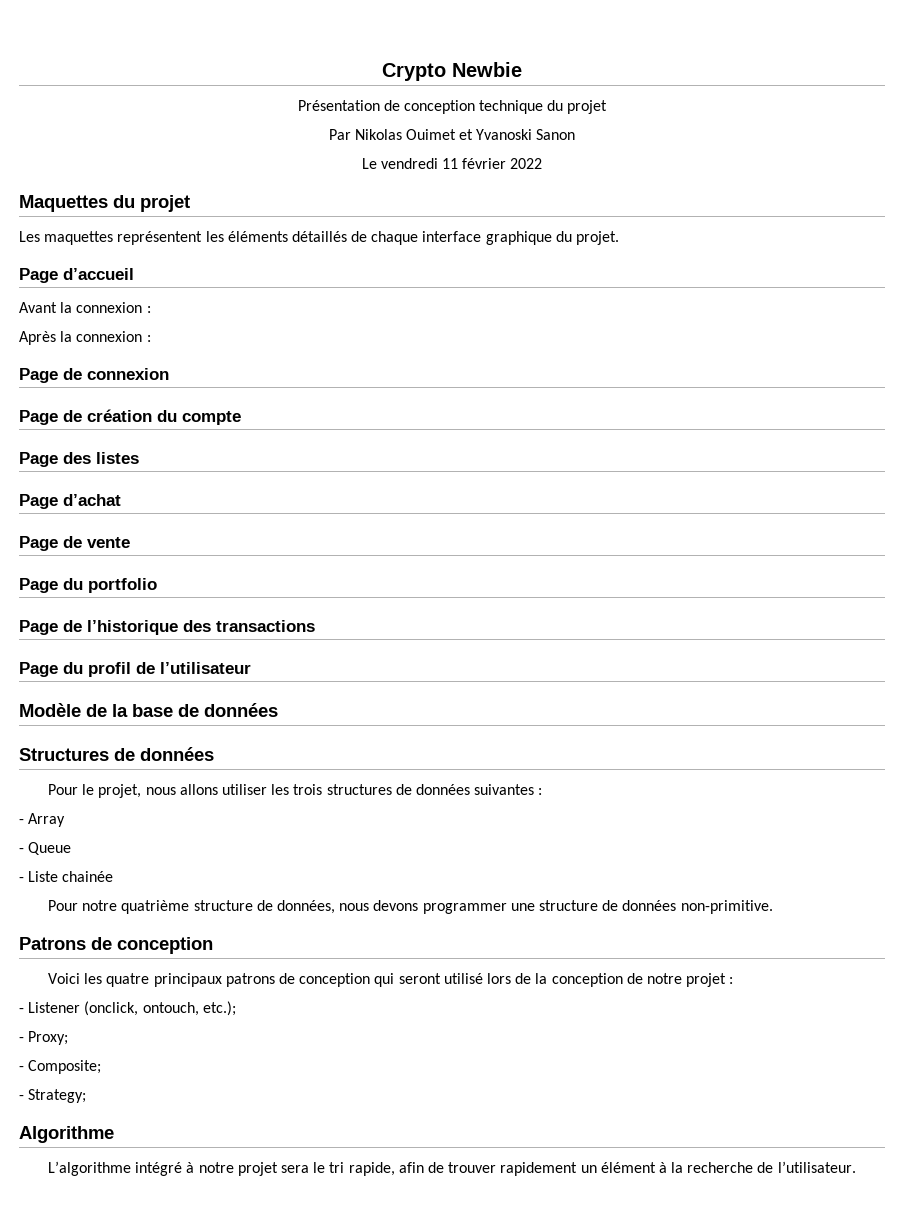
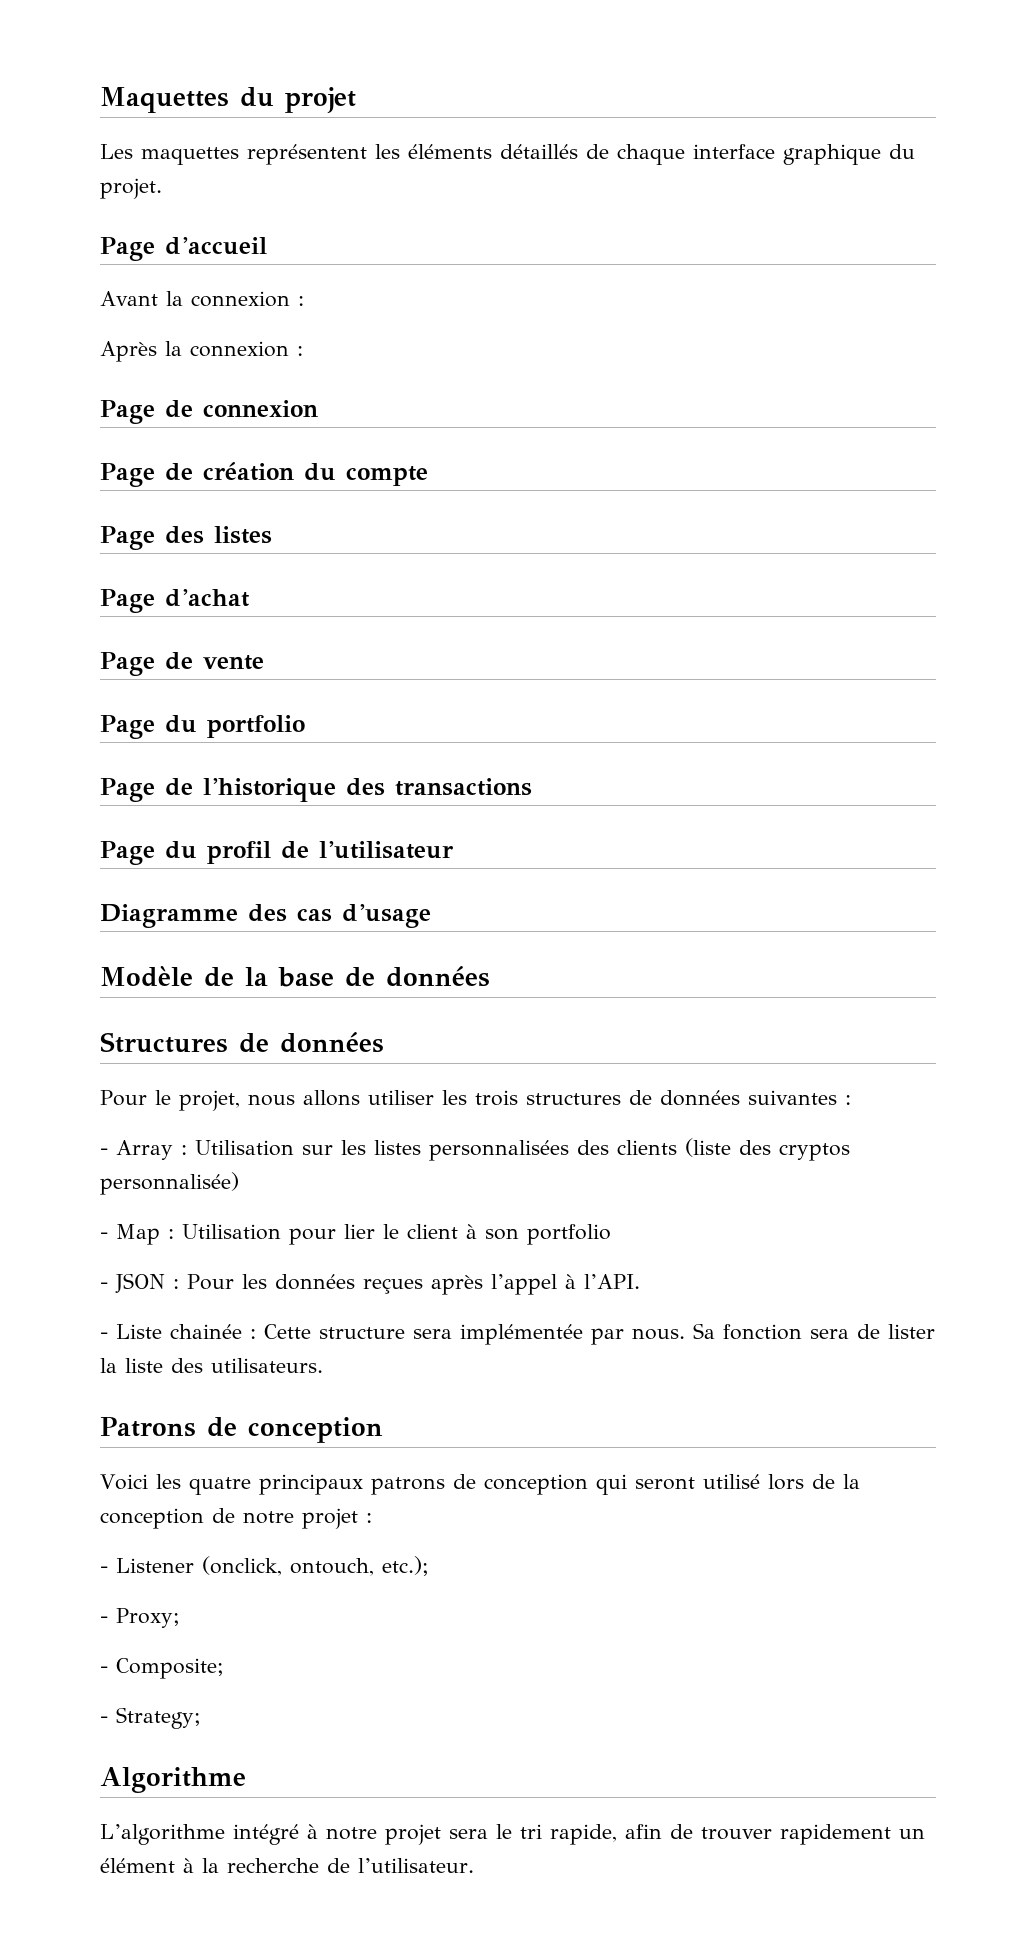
- Crypto Newbie
- Présentation de conception technique du projet
- Par Nikolas Ouimet et Yvanoski Sanon
- Le vendredi 11 février 2022
+ Diagramme des cas d’usage
- - Array
- - Queue
- - Liste chainée
- Pour notre quatrième structure de données, nous devons programmer une structure de données non-primitive.
+ - Array : Utilisation sur les listes personnalisées des clients (liste des cryptos personnalisée)
+ - Map : Utilisation pour lier le client à son portfolio
+ - JSON : Pour les données reçues après l’appel à l’API.
+ - Liste chainée : Cette structure sera implémentée par nous. Sa fonction sera de lister la liste des utilisateurs.

